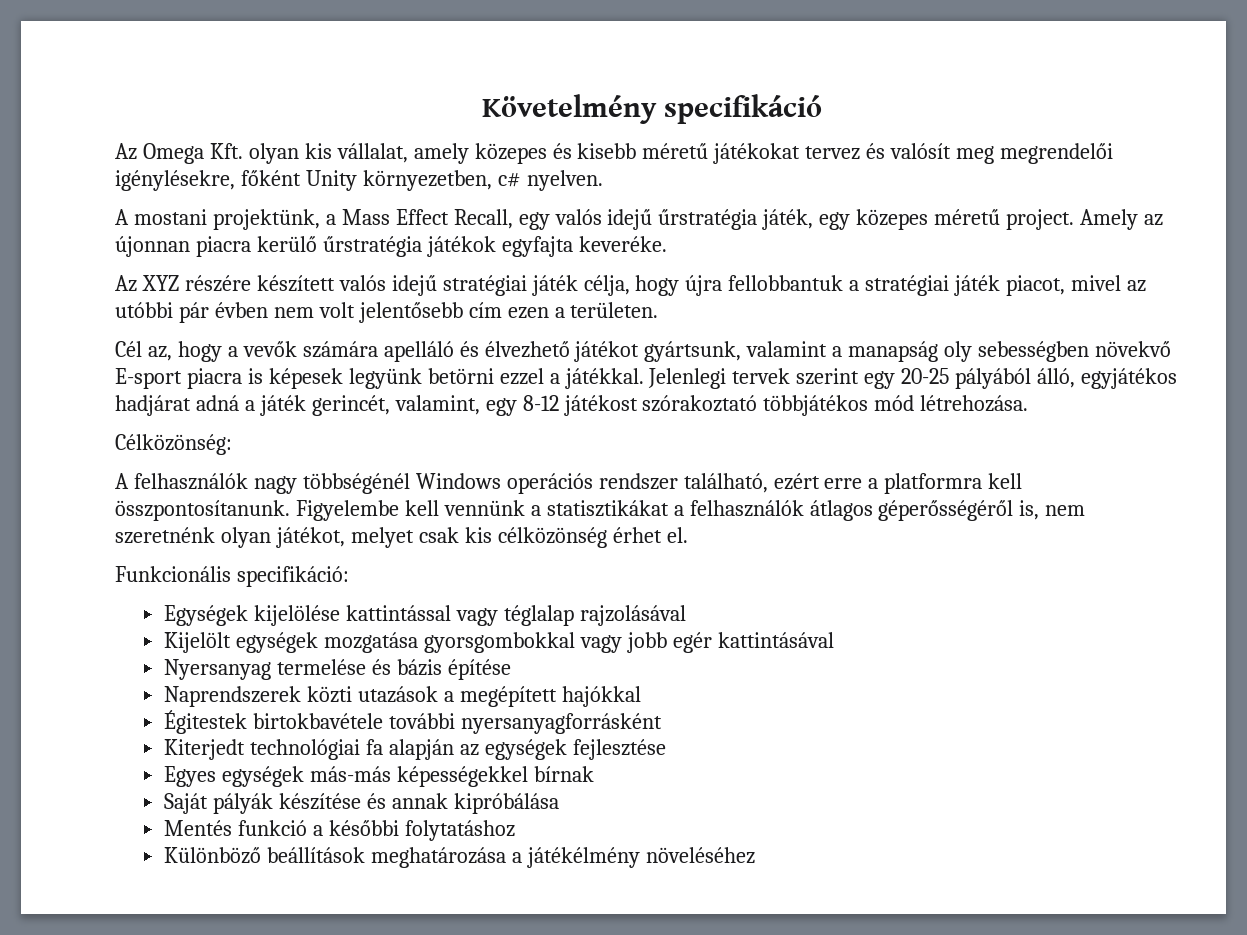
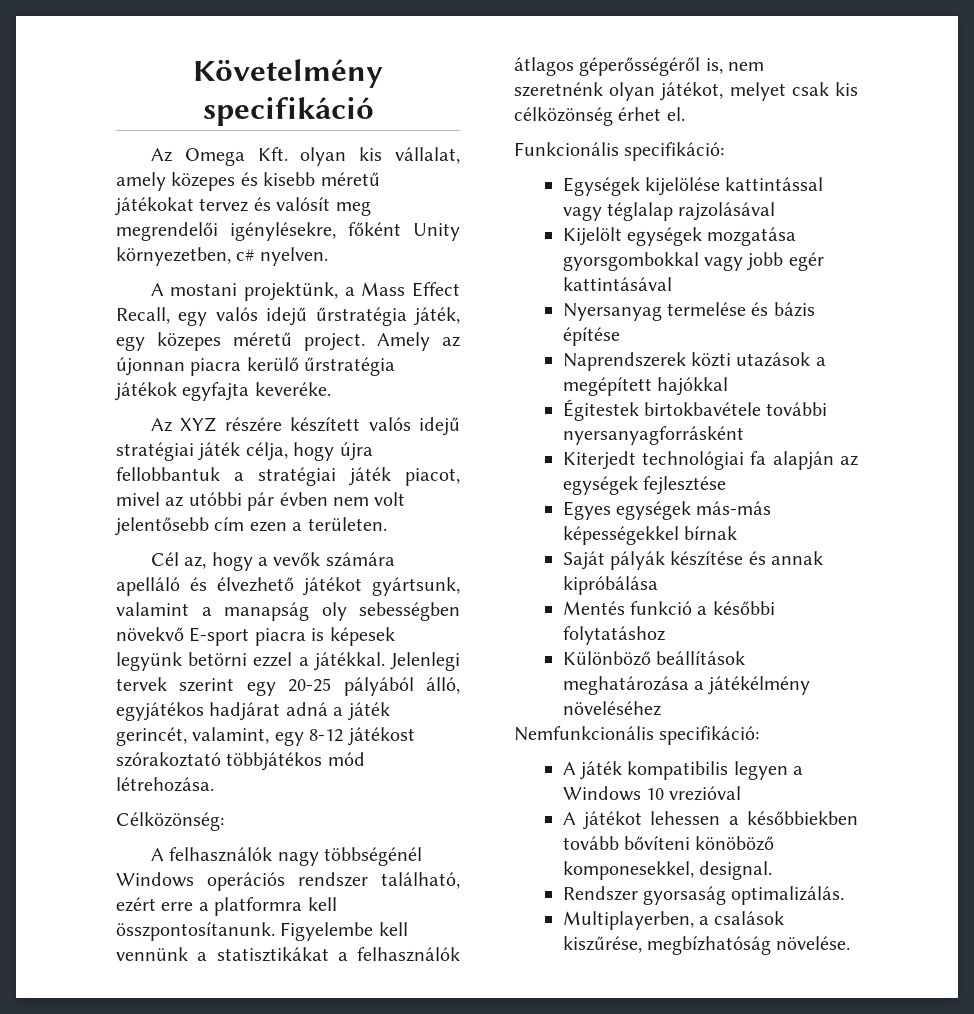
+ Nemfunkcionális specifikáció:
+ A játék kompatibilis legyen a Windows 10 vrezióval
+ A játékot lehessen a későbbiekben tovább bővíteni könöböző komponesekkel, designal.
+ Rendszer gyorsaság optimalizálás.
+ Multiplayerben, a csalások kiszűrése, megbízhatóság növelése.

